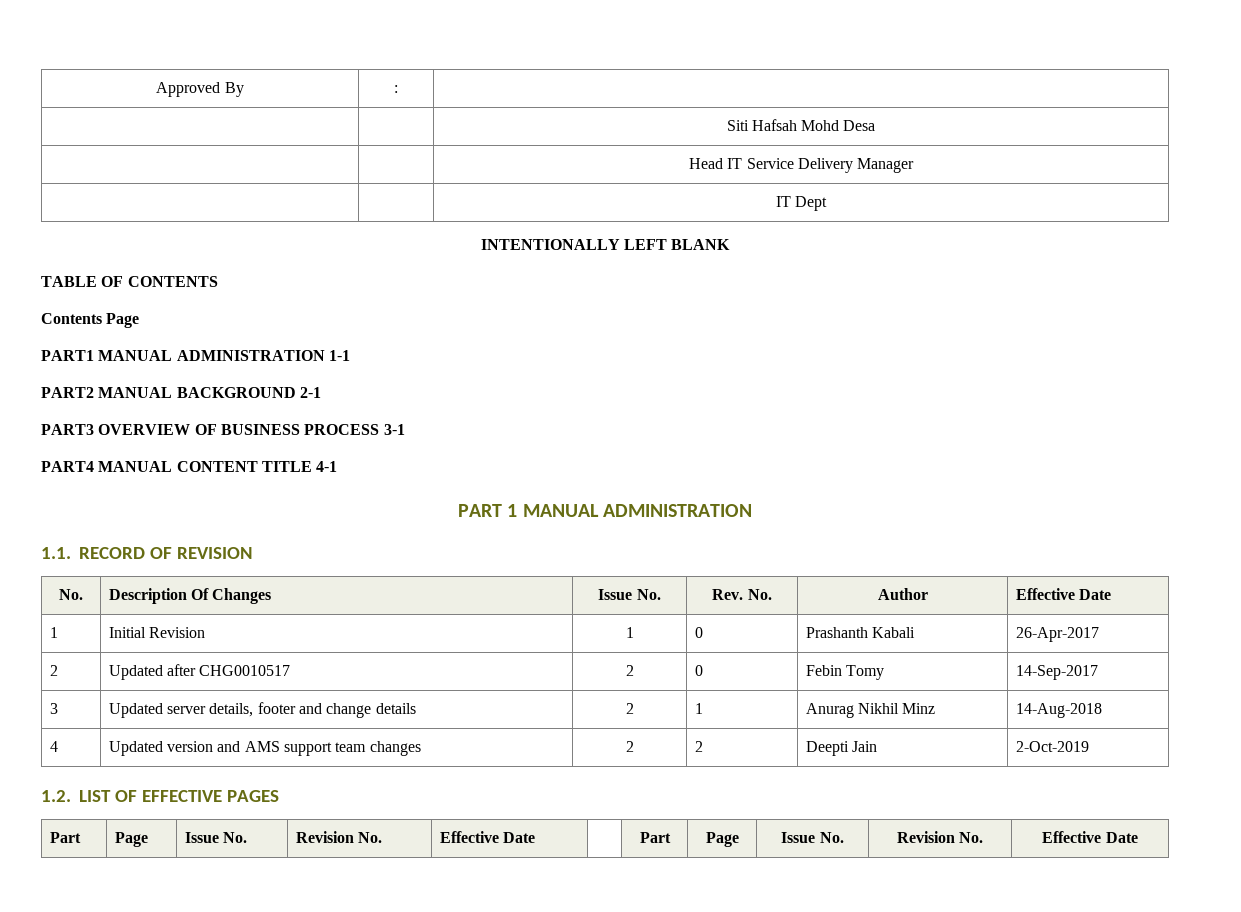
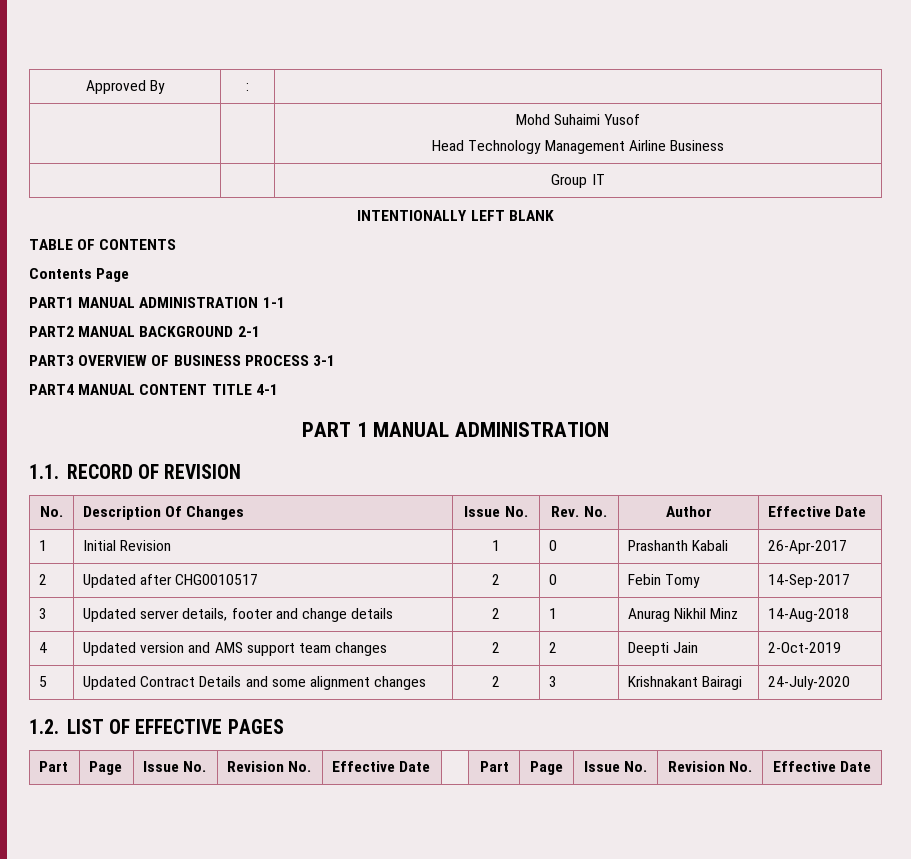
- | | Siti Hafsah Mohd Desa
- | | Head IT Service Delivery Manager
- | | IT Dept
+ | | Mohd Suhaimi Yusof
+ Head Technology Management Airline Business
+ | | Group IT
+ 5 | Updated Contract Details and some alignment changes | 2 | 3 | Krishnakant Bairagi | 24-July-2020

